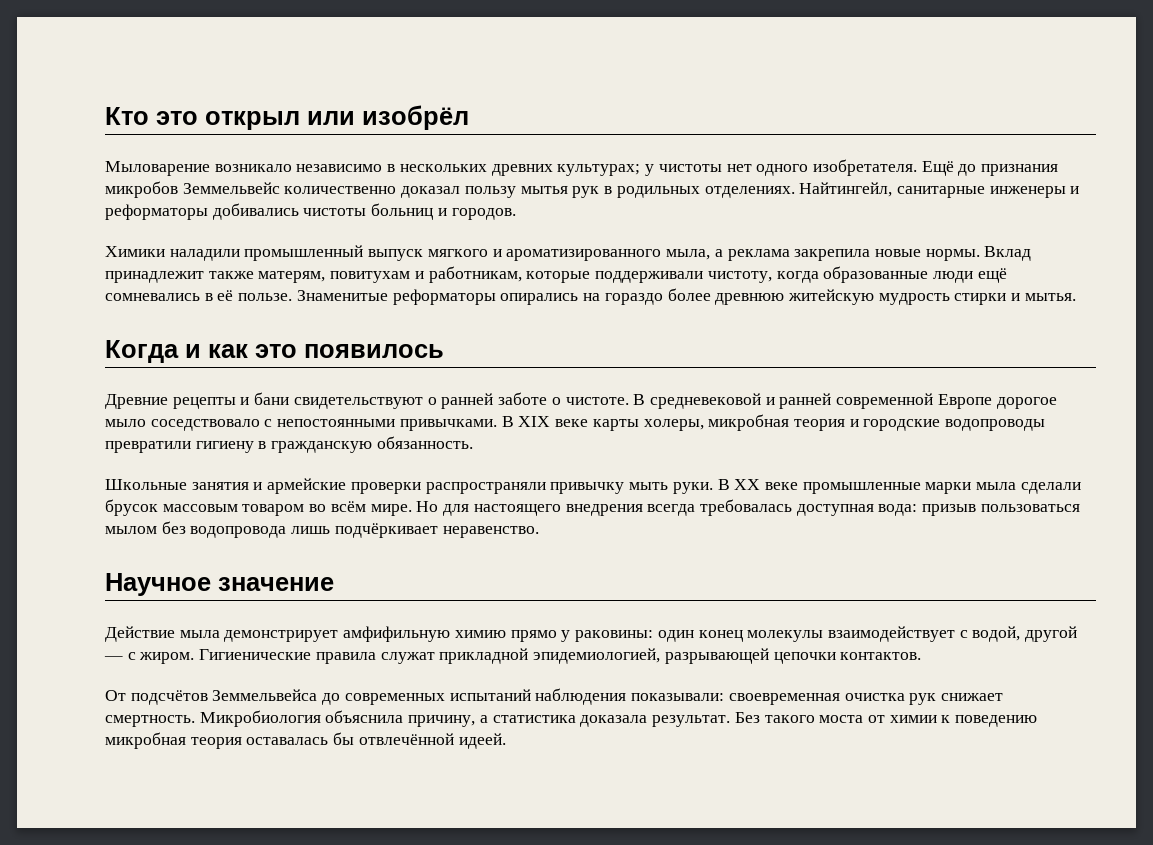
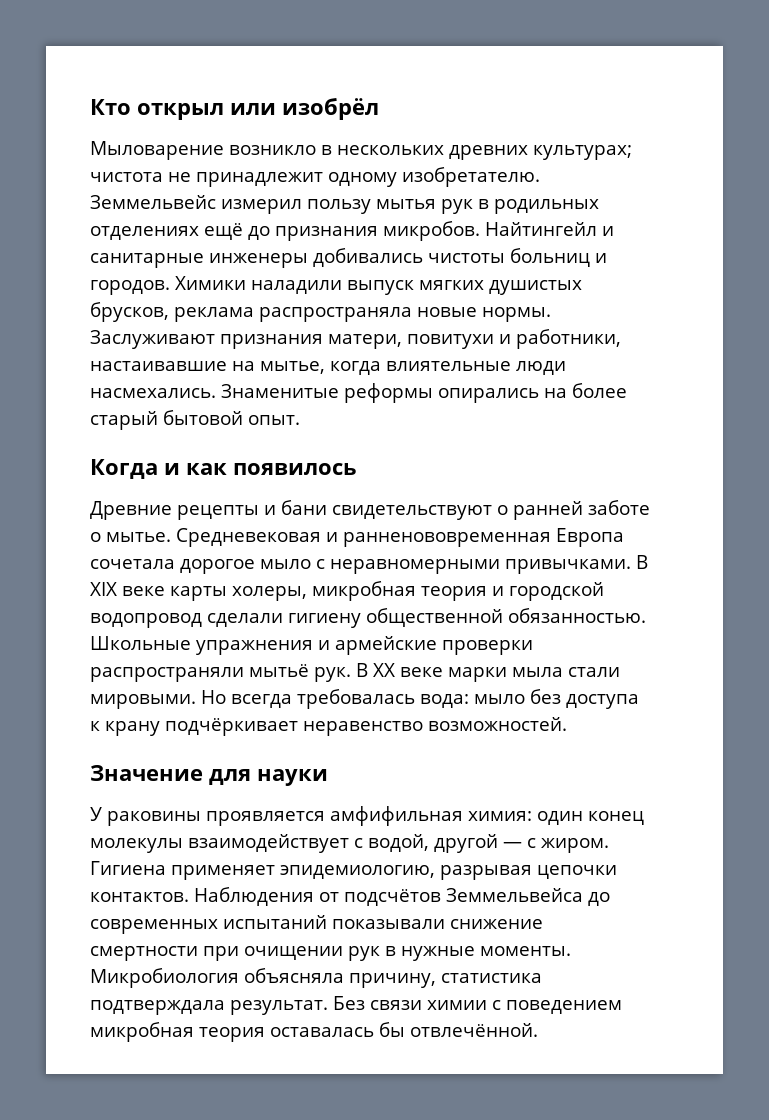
- Кто это открыл или изобрёл
+ Кто открыл или изобрёл
- Мыловарение возникало независимо в нескольких древних культурах; у чистоты нет одного изобретателя. Ещё до признания микробов Земмельвейс количественно доказал пользу мытья рук в родильных отделениях. Найтингейл, санитарные инженеры и реформаторы добивались чистоты больниц и городов.
- Химики наладили промышленный выпуск мягкого и ароматизированного мыла, а реклама закрепила новые нормы. Вклад принадлежит также матерям, повитухам и работникам, которые поддерживали чистоту, когда образованные люди ещё сомневались в её пользе. Знаменитые реформаторы опирались на гораздо более древнюю житейскую мудрость стирки и мытья.
+ Мыловарение возникло в нескольких древних культурах; чистота не принадлежит одному изобретателю. Земмельвейс измерил пользу мытья рук в родильных отделениях ещё до признания микробов. Найтингейл и санитарные инженеры добивались чистоты больниц и городов. Химики наладили выпуск мягких душистых брусков, реклама распространяла новые нормы. Заслуживают признания матери, повитухи и работники, настаивавшие на мытье, когда влиятельные люди насмехались. Знаменитые реформы опирались на более старый бытовой опыт.
- Когда и как это появилось
+ Когда и как появилось
- Древние рецепты и бани свидетельствуют о ранней заботе о чистоте. В средневековой и ранней современной Европе дорогое мыло соседствовало с непостоянными привычками.
+ Древние рецепты и бани свидетельствуют о ранней заботе о мытье. Средневековая и ранненововременная Европа сочетала дорогое мыло с неравномерными привычками.
- В XIX веке карты холеры, микробная теория и городские водопроводы превратили гигиену в гражданскую обязанность.
- Школьные занятия и армейские проверки распространяли привычку мыть руки.
+ В XIX веке карты холеры, микробная теория и городской водопровод сделали гигиену общественной обязанностью. Школьные упражнения и армейские проверки распространяли мытьё рук.
- В XX веке промышленные марки мыла сделали брусок массовым товаром во всём мире. Но для настоящего внедрения всегда требовалась доступная вода: призыв пользоваться мылом без водопровода лишь подчёркивает неравенство.
- Научное значение
- Действие мыла демонстрирует амфифильную химию прямо у раковины: один конец молекулы взаимодействует с водой, другой — с жиром.
+ В XX веке марки мыла стали мировыми. Но всегда требовалась вода: мыло без доступа к крану подчёркивает неравенство возможностей.
+ Значение для науки
+ У раковины проявляется амфифильная химия: один конец молекулы взаимодействует с водой, другой — с жиром.
- Гигиенические правила служат прикладной эпидемиологией, разрывающей цепочки контактов.
- От подсчётов Земмельвейса до современных испытаний наблюдения показывали: своевременная очистка рук снижает смертность. Микробиология объяснила причину, а статистика доказала результат. Без такого моста от химии к поведению микробная теория оставалась бы отвлечённой идеей.
+ Гигиена применяет эпидемиологию, разрывая цепочки контактов. Наблюдения от подсчётов Земмельвейса до современных испытаний показывали снижение смертности при очищении рук в нужные моменты. Микробиология объясняла причину, статистика подтверждала результат. Без связи химии с поведением микробная теория оставалась бы отвлечённой.

